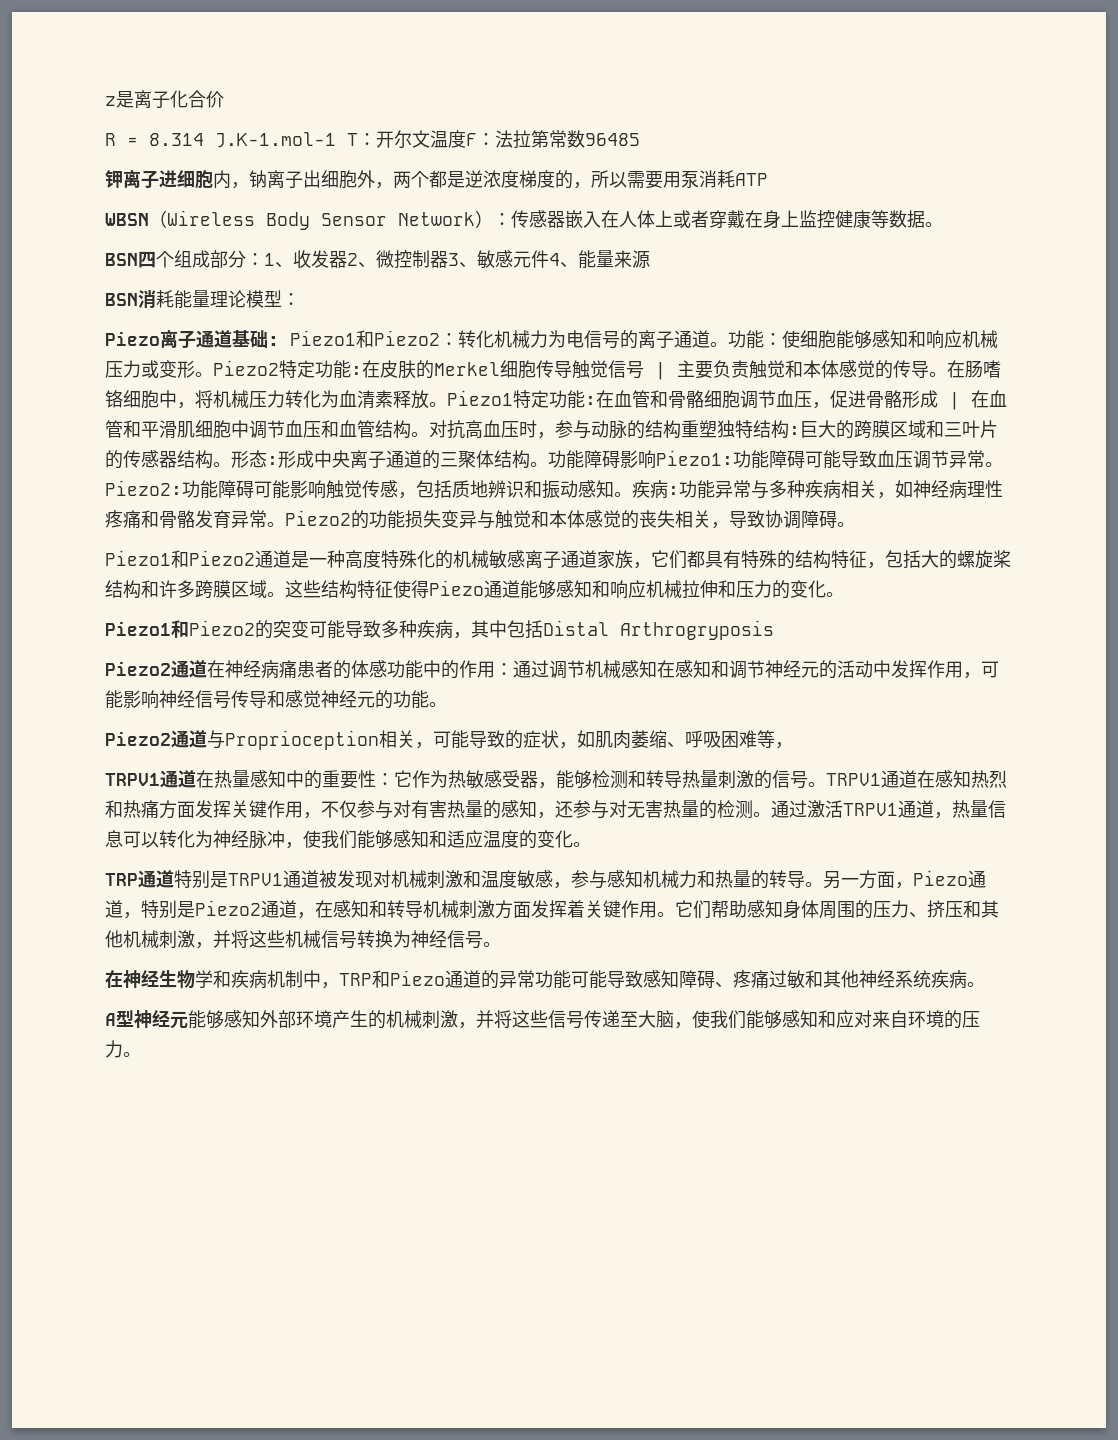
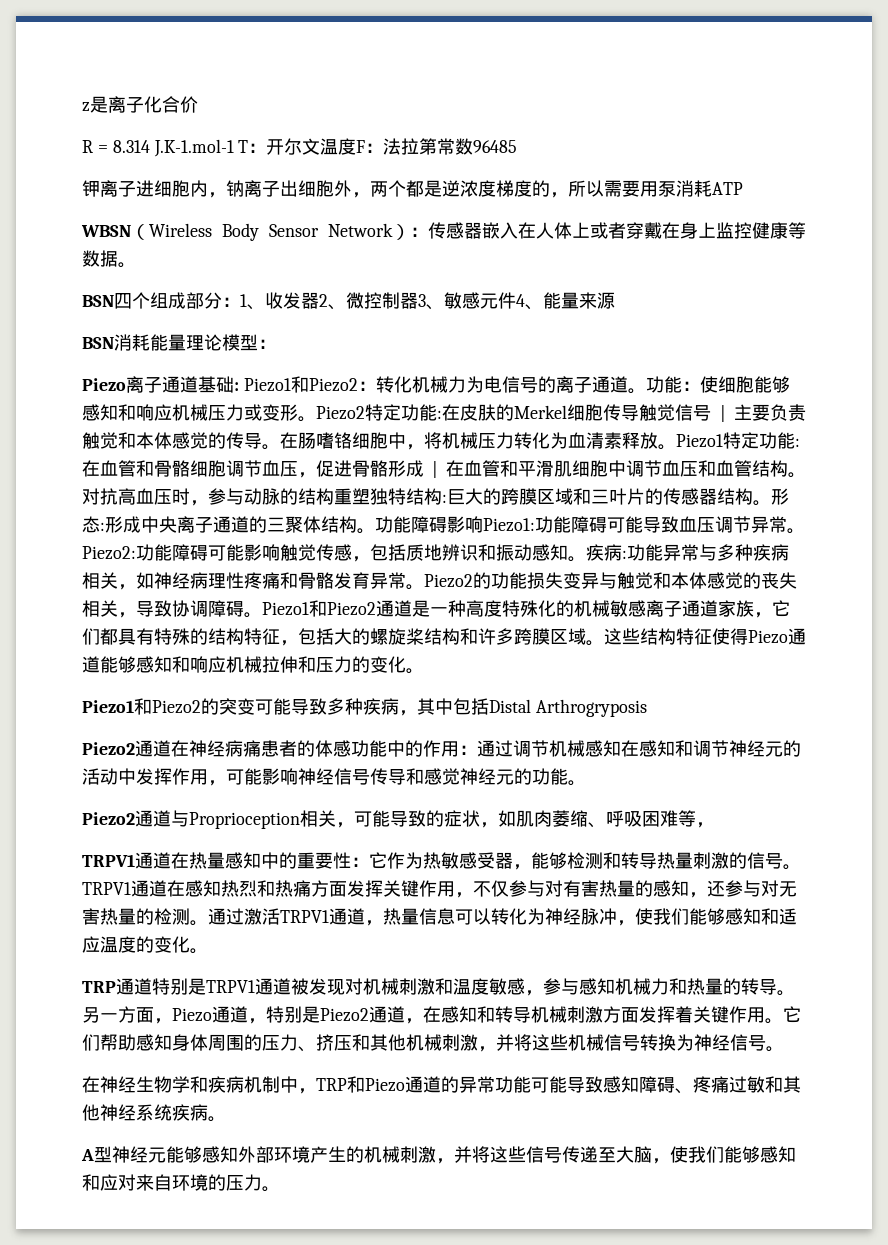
- Piezo2的功能损失变异与触觉和本体感觉的丧失相关，导致协调障碍。
- Piezo1和Piezo2通道是一种高度特殊化的机械敏感离子通道家族，它们都具有特殊的结构特征，包括大的螺旋桨结构和许多跨膜区域。
+ Piezo2的功能损失变异与触觉和本体感觉的丧失相关，导致协调障碍。Piezo1和Piezo2通道是一种高度特殊化的机械敏感离子通道家族，它们都具有特殊的结构特征，包括大的螺旋桨结构和许多跨膜区域。

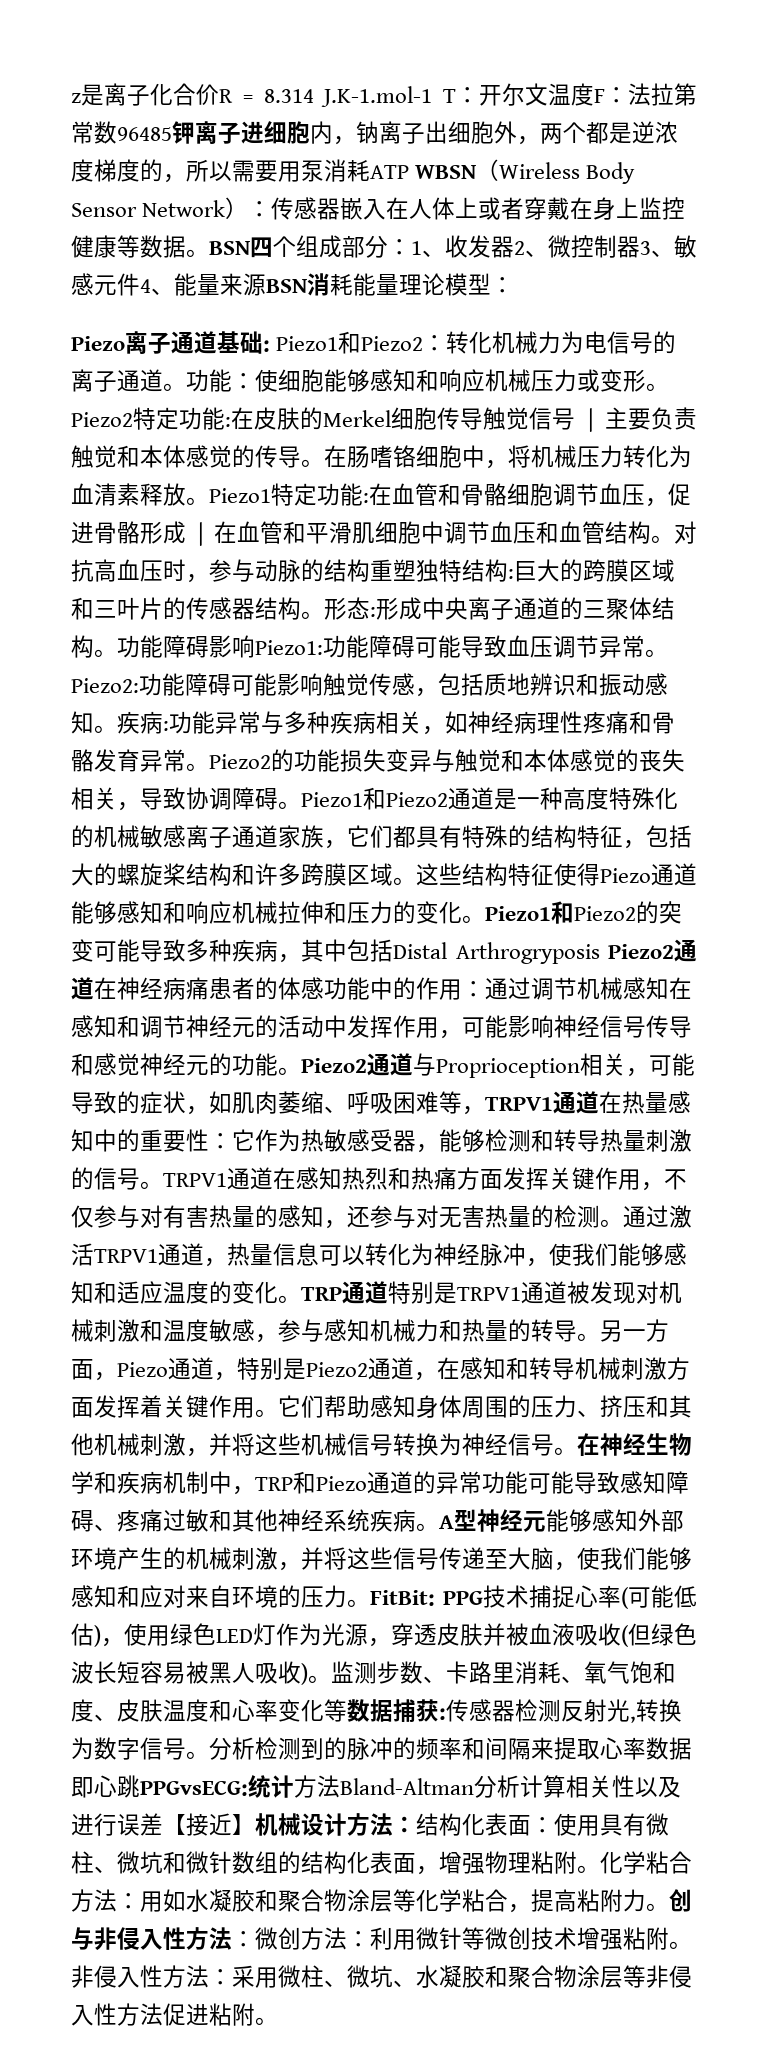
- z是离子化合价
- R = 8.314 J.K-1.mol-1 T：
+ z是离子化合价R = 8.314 J.K-1.mol-1 T：
- 法拉第常数96485
- 钾离子进细胞内，钠离子出细胞外，两个都是逆浓度梯度的，所以需要用泵消耗ATP
- WBSN（Wireless Body Sensor Network）：
+ 法拉第常数96485钾离子进细胞内，钠离子出细胞外，两个都是逆浓度梯度的，所以需要用泵消耗ATP WBSN（Wireless Body Sensor Network）：
- 传感器嵌入在人体上或者穿戴在身上监控健康等数据。
- BSN四个组成部分：
+ 传感器嵌入在人体上或者穿戴在身上监控健康等数据。BSN四个组成部分：
- 1、收发器2、微控制器3、敏感元件4、能量来源
- BSN消耗能量理论模型：
+ 1、收发器2、微控制器3、敏感元件4、能量来源BSN消耗能量理论模型：
- 这些结构特征使得Piezo通道能够感知和响应机械拉伸和压力的变化。
- Piezo1和Piezo2的突变可能导致多种疾病，其中包括Distal Arthrogryposis
- Piezo2通道在神经病痛患者的体感功能中的作用：
+ 这些结构特征使得Piezo通道能够感知和响应机械拉伸和压力的变化。Piezo1和Piezo2的突变可能导致多种疾病，其中包括Distal Arthrogryposis Piezo2通道在神经病痛患者的体感功能中的作用：
- 通过调节机械感知在感知和调节神经元的活动中发挥作用，可能影响神经信号传导和感觉神经元的功能。
- Piezo2通道与Proprioception相关，可能导致的症状，如肌肉萎缩、呼吸困难等，
- TRPV1通道在热量感知中的重要性：
+ 通过调节机械感知在感知和调节神经元的活动中发挥作用，可能影响神经信号传导和感觉神经元的功能。Piezo2通道与Proprioception相关，可能导致的症状，如肌肉萎缩、呼吸困难等，TRPV1通道在热量感知中的重要性：
- 通过激活TRPV1通道，热量信息可以转化为神经脉冲，使我们能够感知和适应温度的变化。
- TRP通道特别是TRPV1通道被发现对机械刺激和温度敏感，参与感知机械力和热量的转导。
+ 通过激活TRPV1通道，热量信息可以转化为神经脉冲，使我们能够感知和适应温度的变化。TRP通道特别是TRPV1通道被发现对机械刺激和温度敏感，参与感知机械力和热量的转导。
- 它们帮助感知身体周围的压力、挤压和其他机械刺激，并将这些机械信号转换为神经信号。
- 在神经生物学和疾病机制中，TRP和Piezo通道的异常功能可能导致感知障碍、疼痛过敏和其他神经系统疾病。
- A型神经元能够感知外部环境产生的机械刺激，并将这些信号传递至大脑，使我们能够感知和应对来自环境的压力。
+ 它们帮助感知身体周围的压力、挤压和其他机械刺激，并将这些机械信号转换为神经信号。在神经生物学和疾病机制中，TRP和Piezo通道的异常功能可能导致感知障碍、疼痛过敏和其他神经系统疾病。A型神经元能够感知外部环境产生的机械刺激，并将这些信号传递至大脑，使我们能够感知和应对来自环境的压力。
+ FitBit: PPG技术捕捉心率(可能低估)，使用绿色LED灯作为光源，穿透皮肤并被血液吸收(但绿色波长短容易被黑人吸收)。监测步数、卡路里消耗、氧气饱和度、皮肤温度和心率变化等数据捕获:传感器检测反射光,转换为数字信号。分析检测到的脉冲的频率和间隔来提取心率数据即心跳PPGvsECG:统计方法Bland-Altman分析计算相关性以及进行误差【接近】机械设计方法：结构化表面：使用具有微柱、微坑和微针数组的结构化表面，增强物理粘附。化学粘合方法：用如水凝胶和聚合物涂层等化学粘合，提高粘附力。创与非侵入性方法：微创方法：利用微针等微创技术增强粘附。非侵入性方法：采用微柱、微坑、水凝胶和聚合物涂层等非侵入性方法促进粘附。

